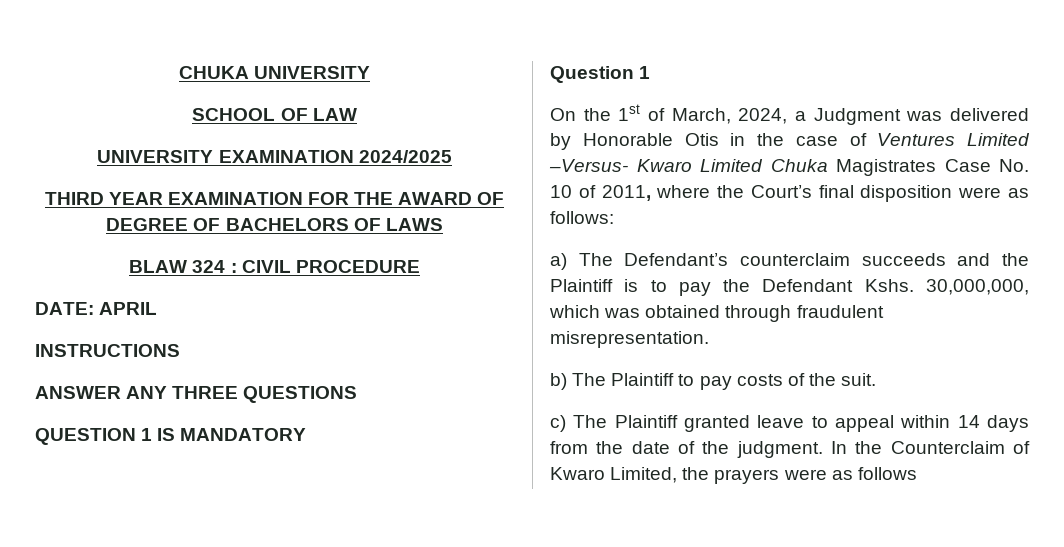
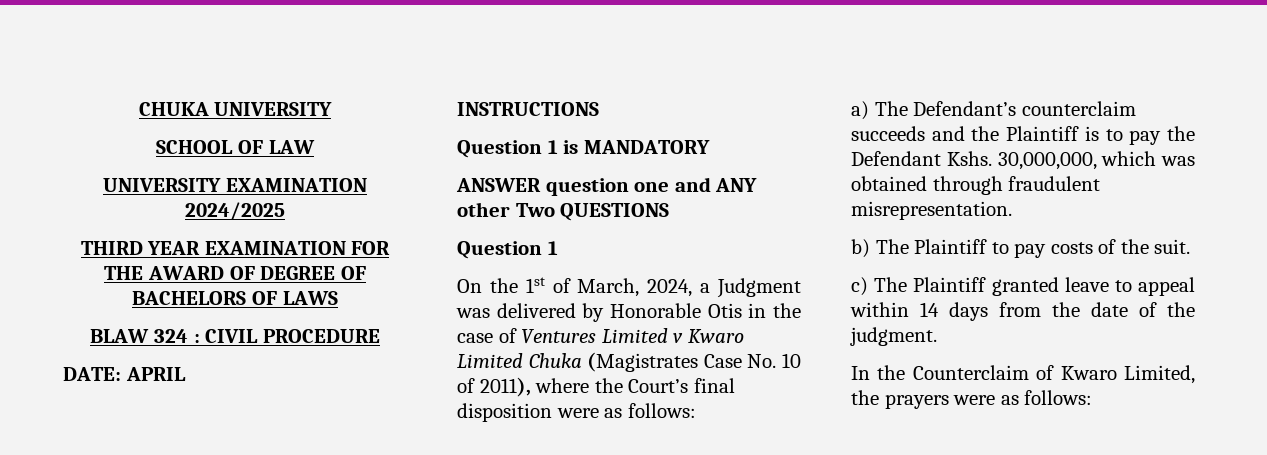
- ANSWER ANY THREE QUESTIONS
- QUESTION 1 IS MANDATORY
+ Question 1 is MANDATORY
+ ANSWER question one and ANY other Two QUESTIONS
- On the 1st of March, 2024, a Judgment was delivered by Honorable Otis in the case of Ventures Limited –Versus- Kwaro Limited Chuka Magistrates Case No. 10 of 2011, where the Court’s final disposition were as follows:
+ On the 1st of March, 2024, a Judgment was delivered by Honorable Otis in the case of Ventures Limited v Kwaro Limited Chuka (Magistrates Case No. 10 of 2011), where the Court’s final disposition were as follows:
- c) The Plaintiff granted leave to appeal within 14 days from the date of the judgment. In the Counterclaim of Kwaro Limited, the prayers were as follows
+ c) The Plaintiff granted leave to appeal within 14 days from the date of the judgment.
+ In the Counterclaim of Kwaro Limited, the prayers were as follows:

